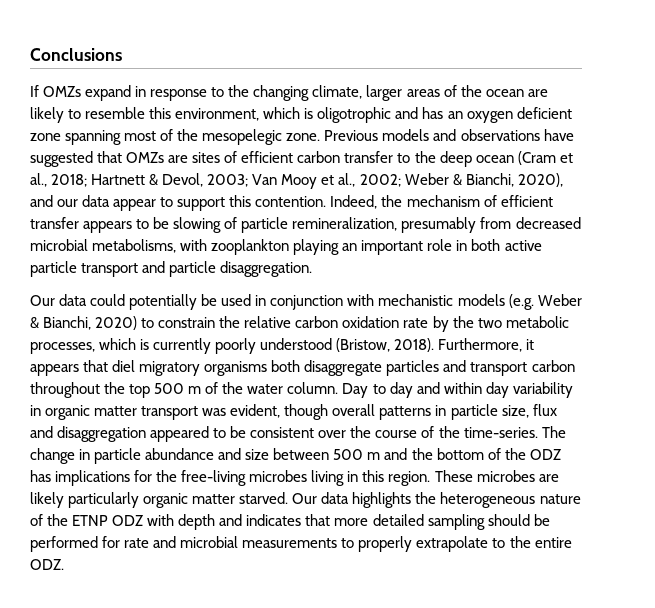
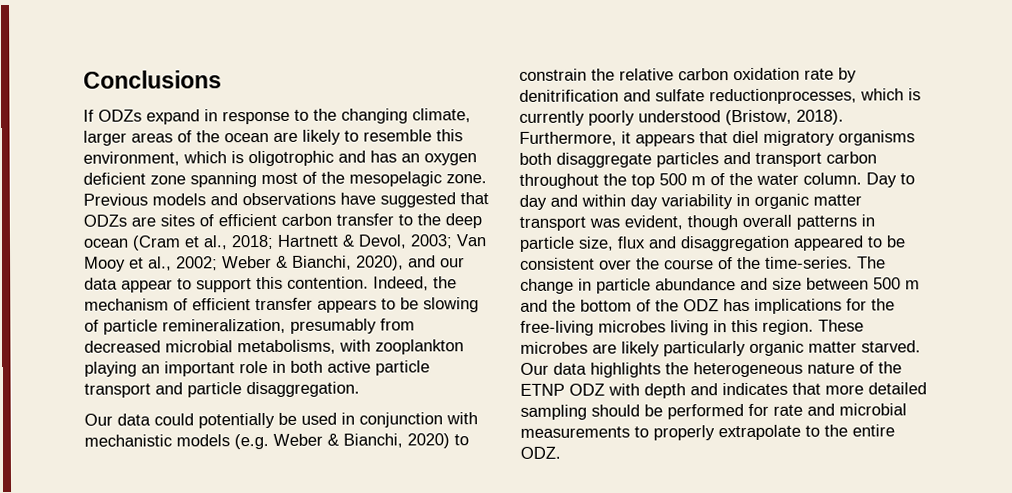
- If OMZs expand in response to the changing climate, larger areas of the ocean are likely to resemble this environment, which is oligotrophic and has an oxygen deficient zone spanning most of the mesopelegic zone.
+ If ODZs expand in response to the changing climate, larger areas of the ocean are likely to resemble this environment, which is oligotrophic and has an oxygen deficient zone spanning most of the mesopelagic zone.
- Previous models and observations have suggested that OMZs are sites of efficient carbon transfer to the deep ocean (Cram et al., 2018; Hartnett & Devol, 2003; Van Mooy et al., 2002; Weber & Bianchi, 2020), and our data appear to support this contention.
+ Previous models and observations have suggested that ODZs are sites of efficient carbon transfer to the deep ocean (Cram et al., 2018; Hartnett & Devol, 2003; Van Mooy et al., 2002; Weber & Bianchi, 2020), and our data appear to support this contention.
- Our data could potentially be used in conjunction with mechanistic models (e.g. Weber & Bianchi, 2020) to constrain the relative carbon oxidation rate by the two metabolic processes, which is currently poorly understood (Bristow, 2018).
+ Our data could potentially be used in conjunction with mechanistic models (e.g. Weber & Bianchi, 2020) to constrain the relative carbon oxidation rate by denitrification and sulfate reductionprocesses, which is currently poorly understood (Bristow, 2018).

